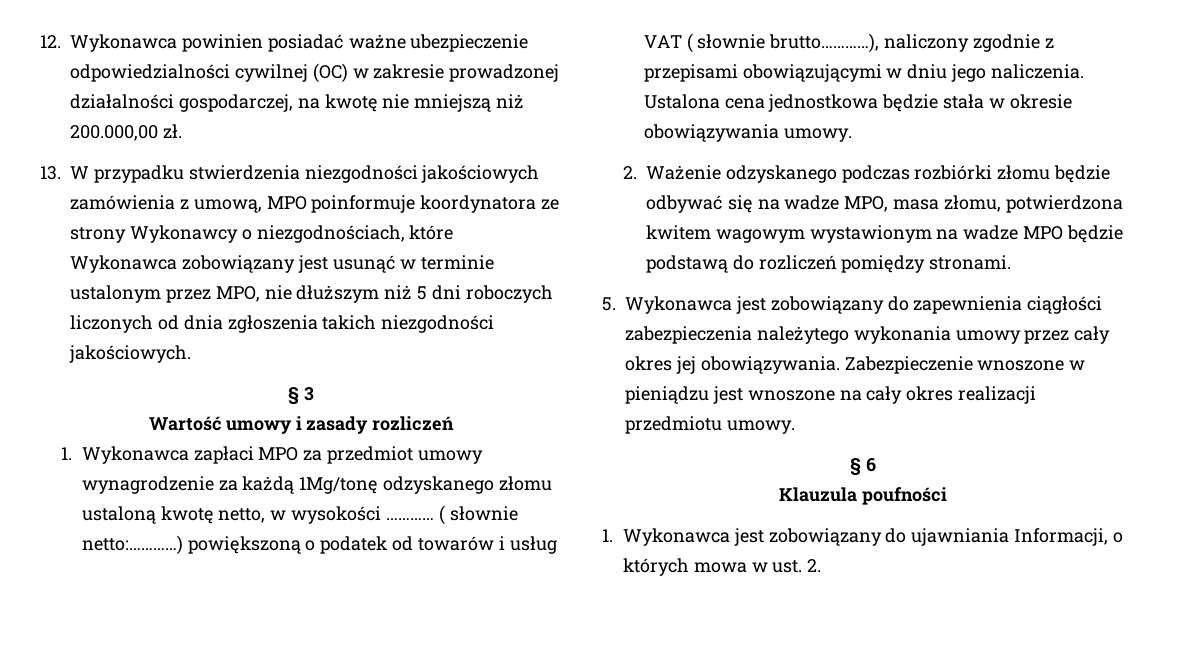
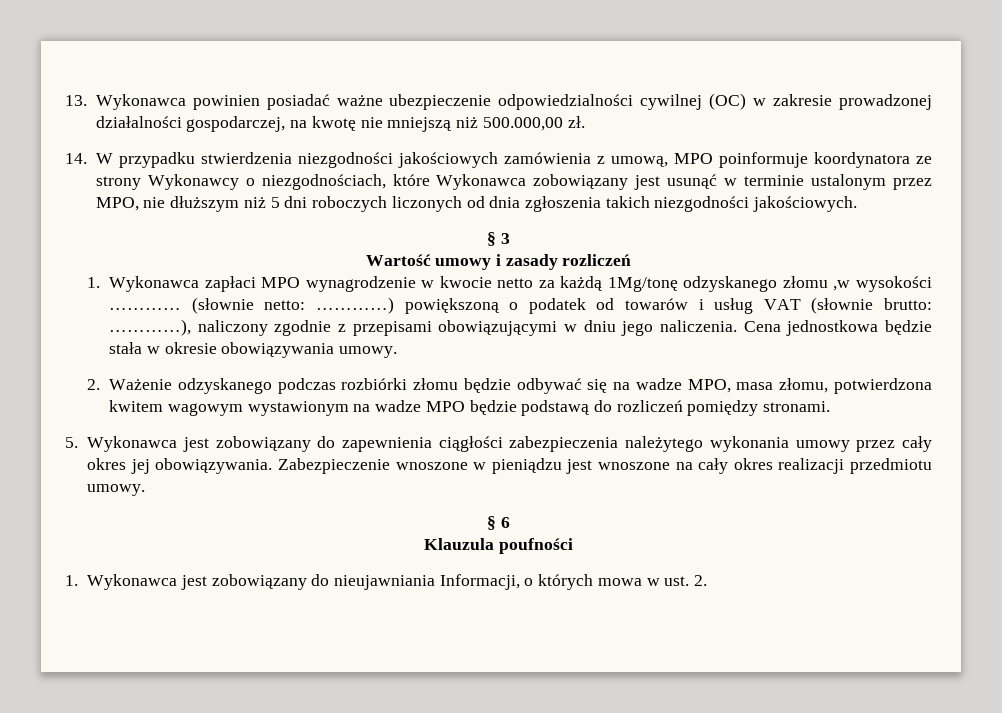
- 12. Wykonawca powinien posiadać ważne ubezpieczenie odpowiedzialności cywilnej (OC) w zakresie prowadzonej działalności gospodarczej, na kwotę nie mniejszą niż 200.000,00 zł.
+ 13. Wykonawca powinien posiadać ważne ubezpieczenie odpowiedzialności cywilnej (OC) w zakresie prowadzonej działalności gospodarczej, na kwotę nie mniejszą niż 500.000,00 zł.
- 13. W przypadku stwierdzenia niezgodności jakościowych zamówienia z umową, MPO poinformuje koordynatora ze strony Wykonawcy o niezgodnościach, które Wykonawca zobowiązany jest usunąć w terminie ustalonym przez MPO, nie dłuższym niż 5 dni roboczych liczonych od dnia zgłoszenia takich niezgodności jakościowych.
+ 14. W przypadku stwierdzenia niezgodności jakościowych zamówienia z umową, MPO poinformuje koordynatora ze strony Wykonawcy o niezgodnościach, które Wykonawca zobowiązany jest usunąć w terminie ustalonym przez MPO, nie dłuższym niż 5 dni roboczych liczonych od dnia zgłoszenia takich niezgodności jakościowych.
- 1. Wykonawca zapłaci MPO za przedmiot umowy wynagrodzenie za każdą 1Mg/tonę odzyskanego złomu ustaloną kwotę netto, w wysokości ………… ( słownie netto:…………) powiększoną o podatek od towarów i usług VAT ( słownie brutto…………), naliczony zgodnie z przepisami obowiązującymi w dniu jego naliczenia.
+ 1. Wykonawca zapłaci MPO wynagrodzenie w kwocie netto za każdą 1Mg/tonę odzyskanego złomu ,w wysokości ………… (słownie netto: …………) powiększoną o podatek od towarów i usług VAT (słownie brutto: …………), naliczony zgodnie z przepisami obowiązującymi w dniu jego naliczenia.
- Ustalona cena jednostkowa będzie stała w okresie obowiązywania umowy.
+ Cena jednostkowa będzie stała w okresie obowiązywania umowy.
- 1. Wykonawca jest zobowiązany do ujawniania Informacji, o których mowa w ust. 2.
+ 1. Wykonawca jest zobowiązany do nieujawniania Informacji, o których mowa w ust. 2.

